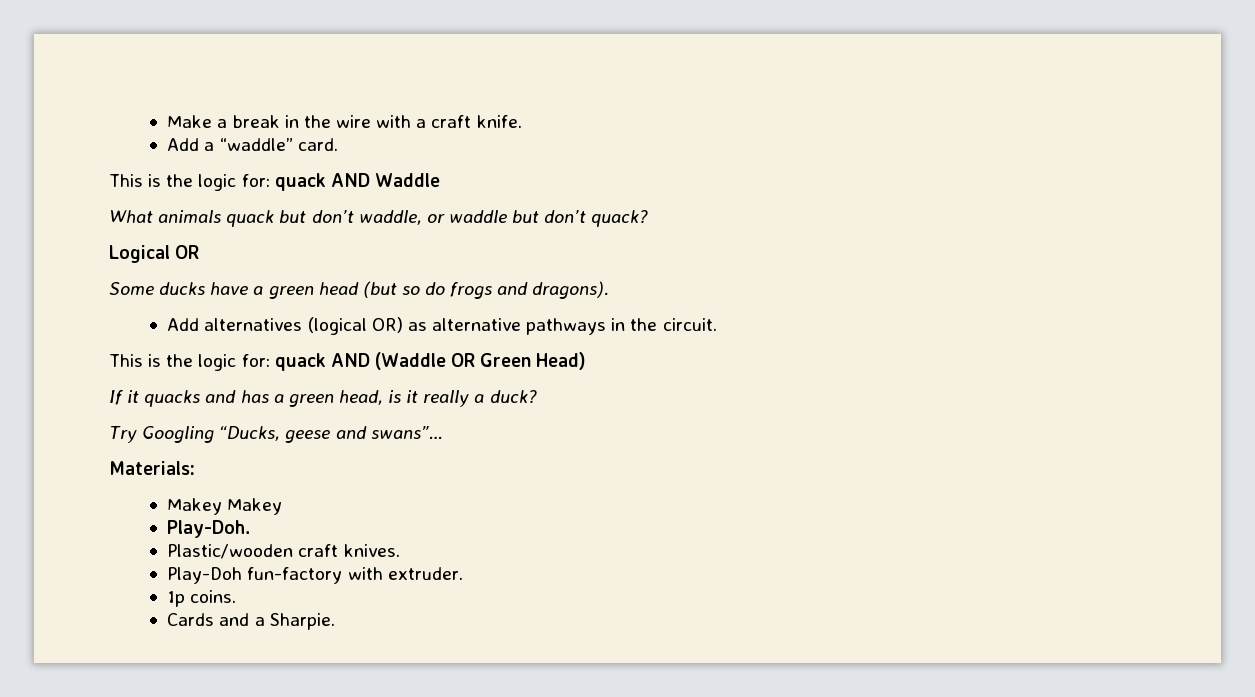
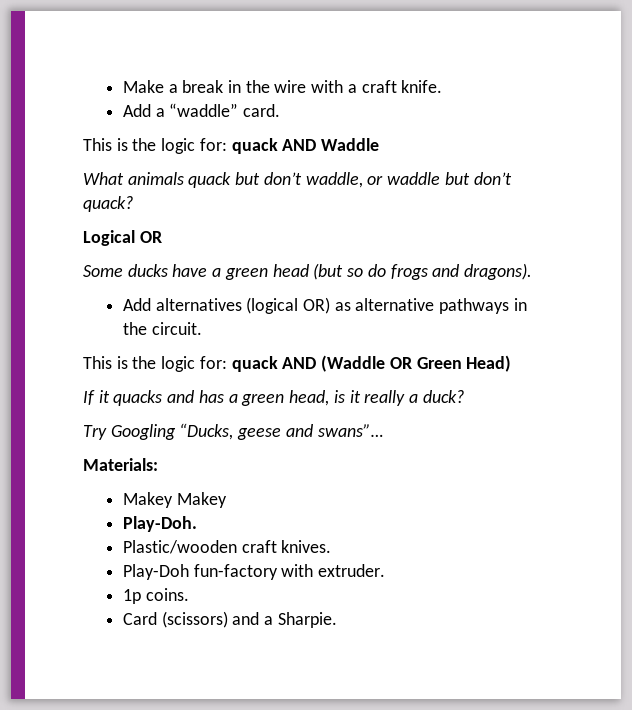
- Cards and a Sharpie.
+ Card (scissors) and a Sharpie.

